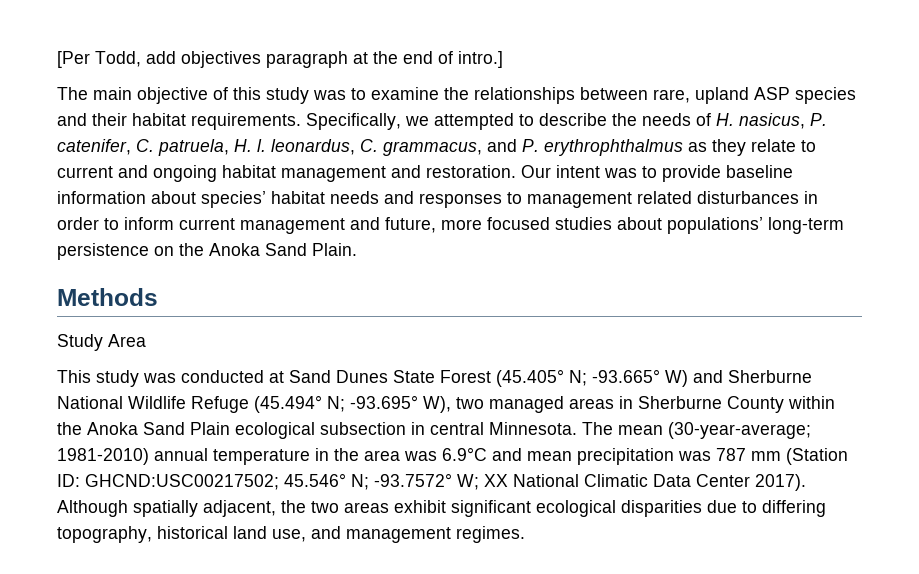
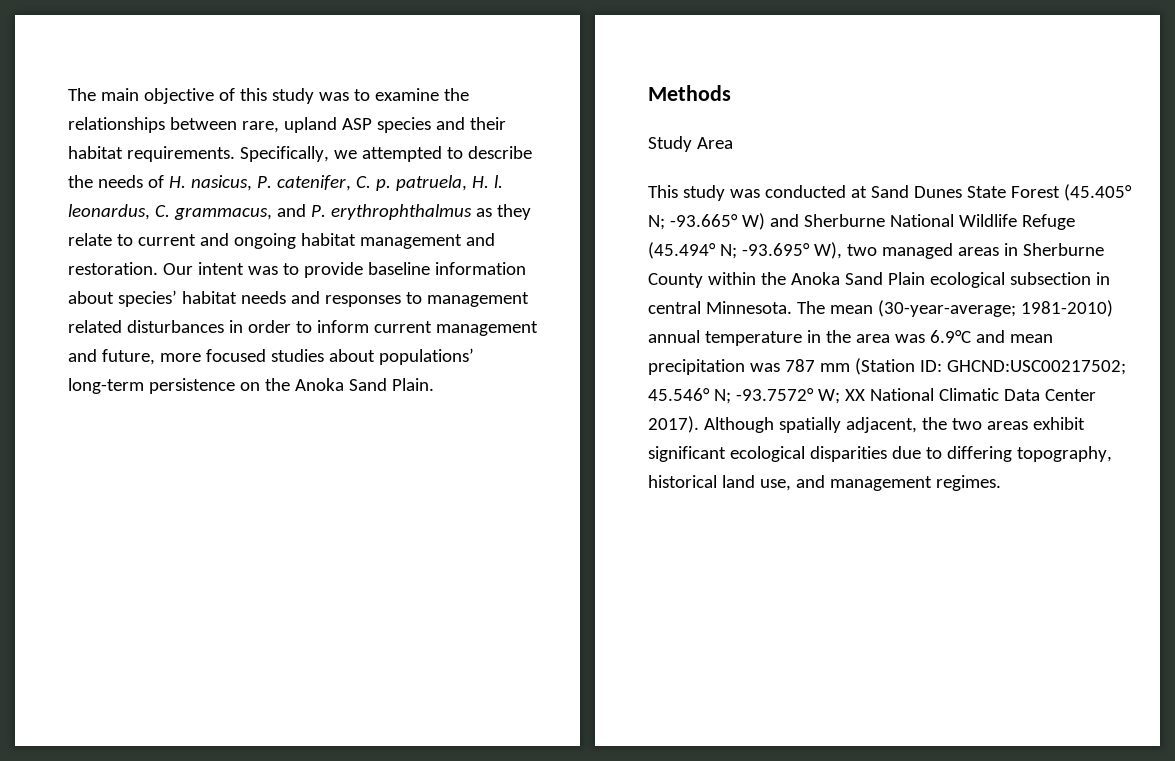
- [Per Todd, add objectives paragraph at the end of intro.]
- Specifically, we attempted to describe the needs of H. nasicus, P. catenifer, C. patruela, H. l. leonardus, C. grammacus, and P. erythrophthalmus as they relate to current and ongoing habitat management and restoration.
+ Specifically, we attempted to describe the needs of H. nasicus, P. catenifer, C. p. patruela, H. l. leonardus, C. grammacus, and P. erythrophthalmus as they relate to current and ongoing habitat management and restoration.

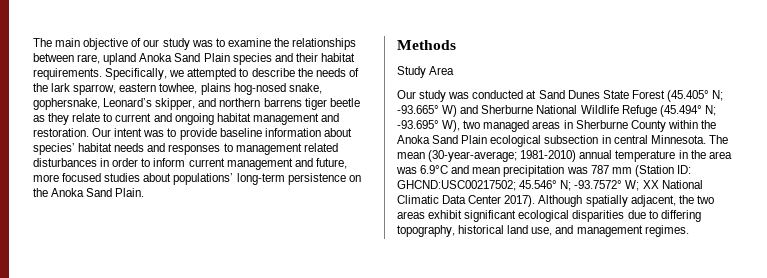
- The main objective of this study was to examine the relationships between rare, upland ASP species and their habitat requirements.
+ The main objective of our study was to examine the relationships between rare, upland Anoka Sand Plain species and their habitat requirements.
- Specifically, we attempted to describe the needs of H. nasicus, P. catenifer, C. p. patruela, H. l. leonardus, C. grammacus, and P. erythrophthalmus as they relate to current and ongoing habitat management and restoration.
+ Specifically, we attempted to describe the needs of the lark sparrow, eastern towhee, plains hog-nosed snake, gophersnake, Leonard’s skipper, and northern barrens tiger beetle as they relate to current and ongoing habitat management and restoration.
- This study was conducted at Sand Dunes State Forest (45.405° N; -93.665° W) and Sherburne National Wildlife Refuge (45.494° N; -93.695° W), two managed areas in Sherburne County within the Anoka Sand Plain ecological subsection in central Minnesota.
+ Our study was conducted at Sand Dunes State Forest (45.405° N; -93.665° W) and Sherburne National Wildlife Refuge (45.494° N; -93.695° W), two managed areas in Sherburne County within the Anoka Sand Plain ecological subsection in central Minnesota.

